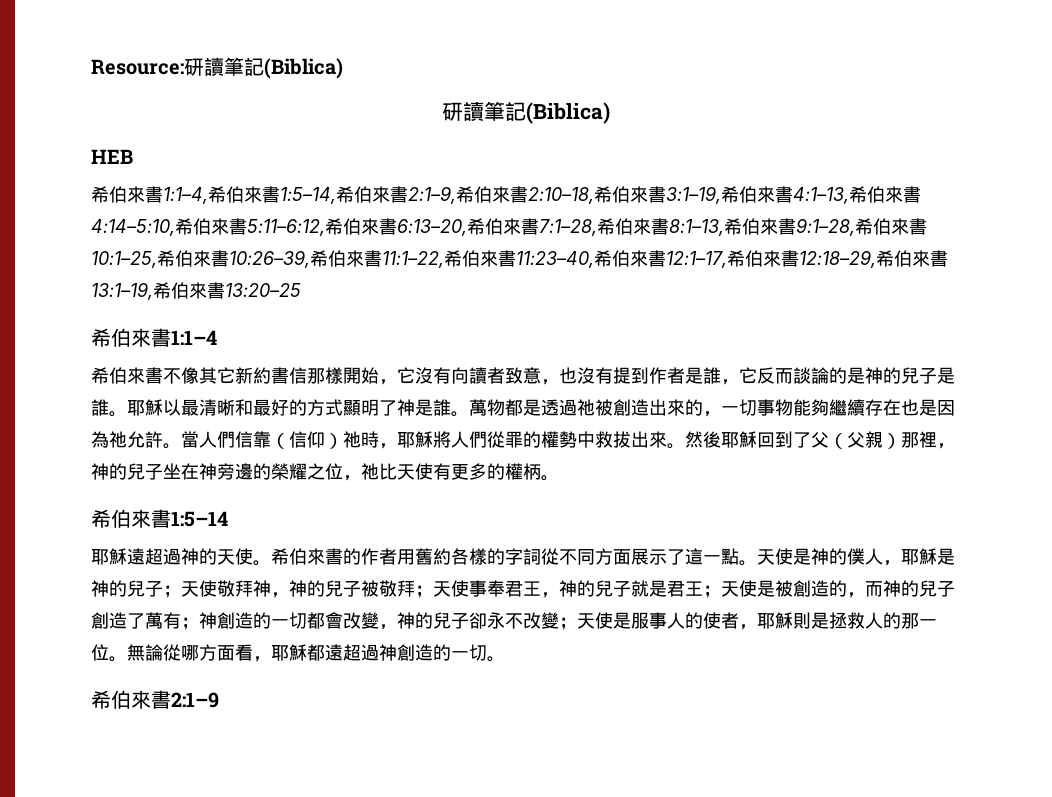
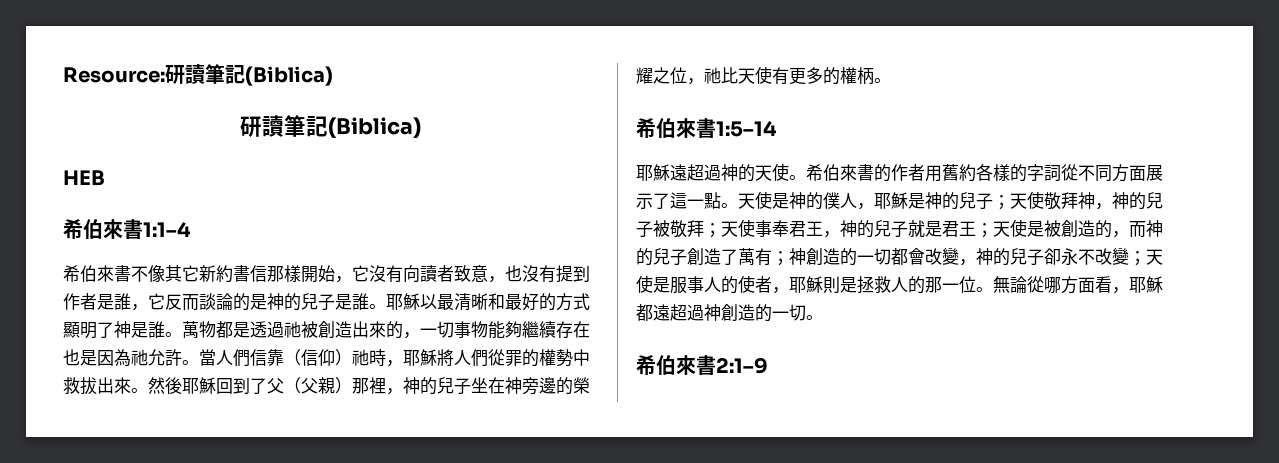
- 希伯來書1:1–4,希伯來書1:5–14,希伯來書2:1–9,希伯來書2:10–18,希伯來書3:1–19,希伯來書4:1–13,希伯來書4:14–5:10,希伯來書5:11–6:12,希伯來書6:13–20,希伯來書7:1–28,希伯來書8:1–13,希伯來書9:1–28,希伯來書10:1–25,希伯來書10:26–39,希伯來書11:1–22,希伯來書11:23–40,希伯來書12:1–17,希伯來書12:18–29,希伯來書13:1–19,希伯來書13:20–25

